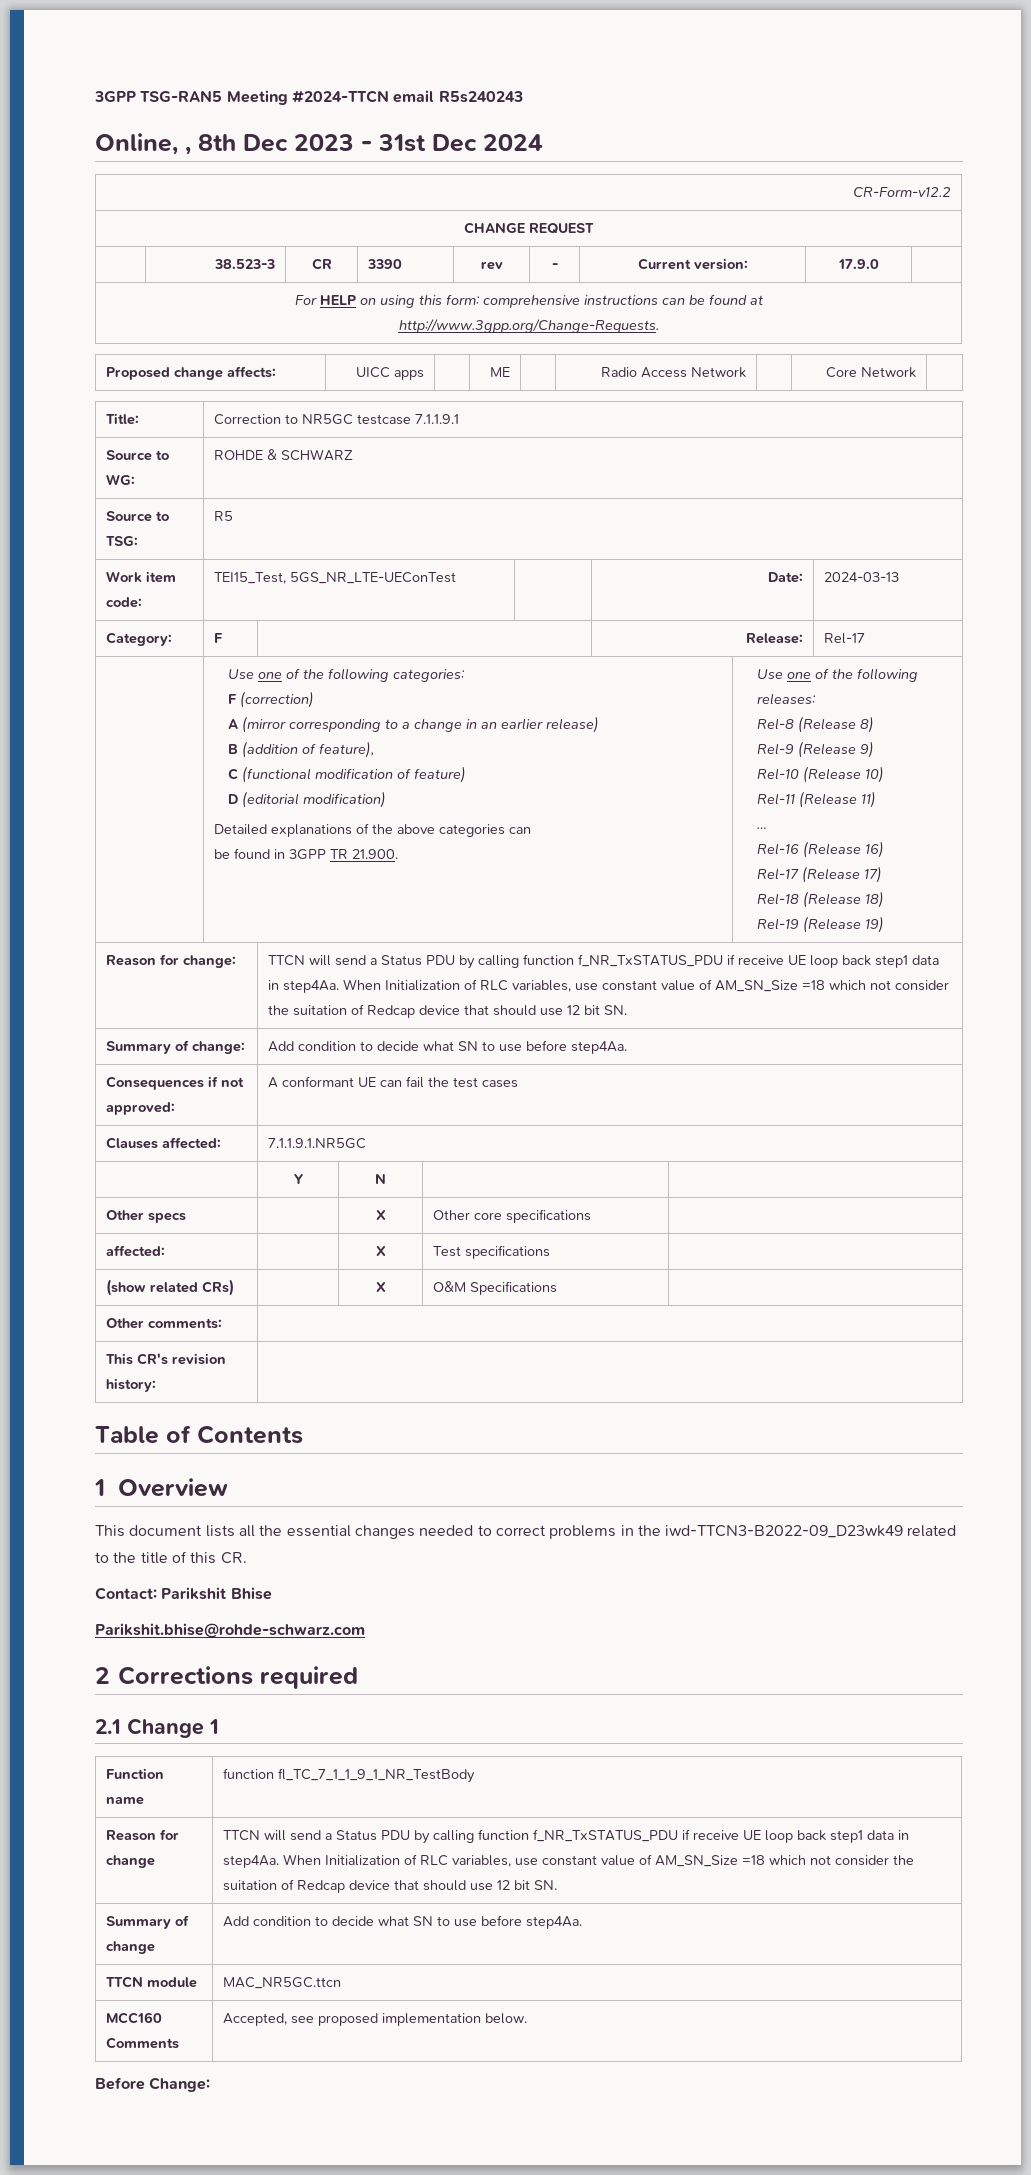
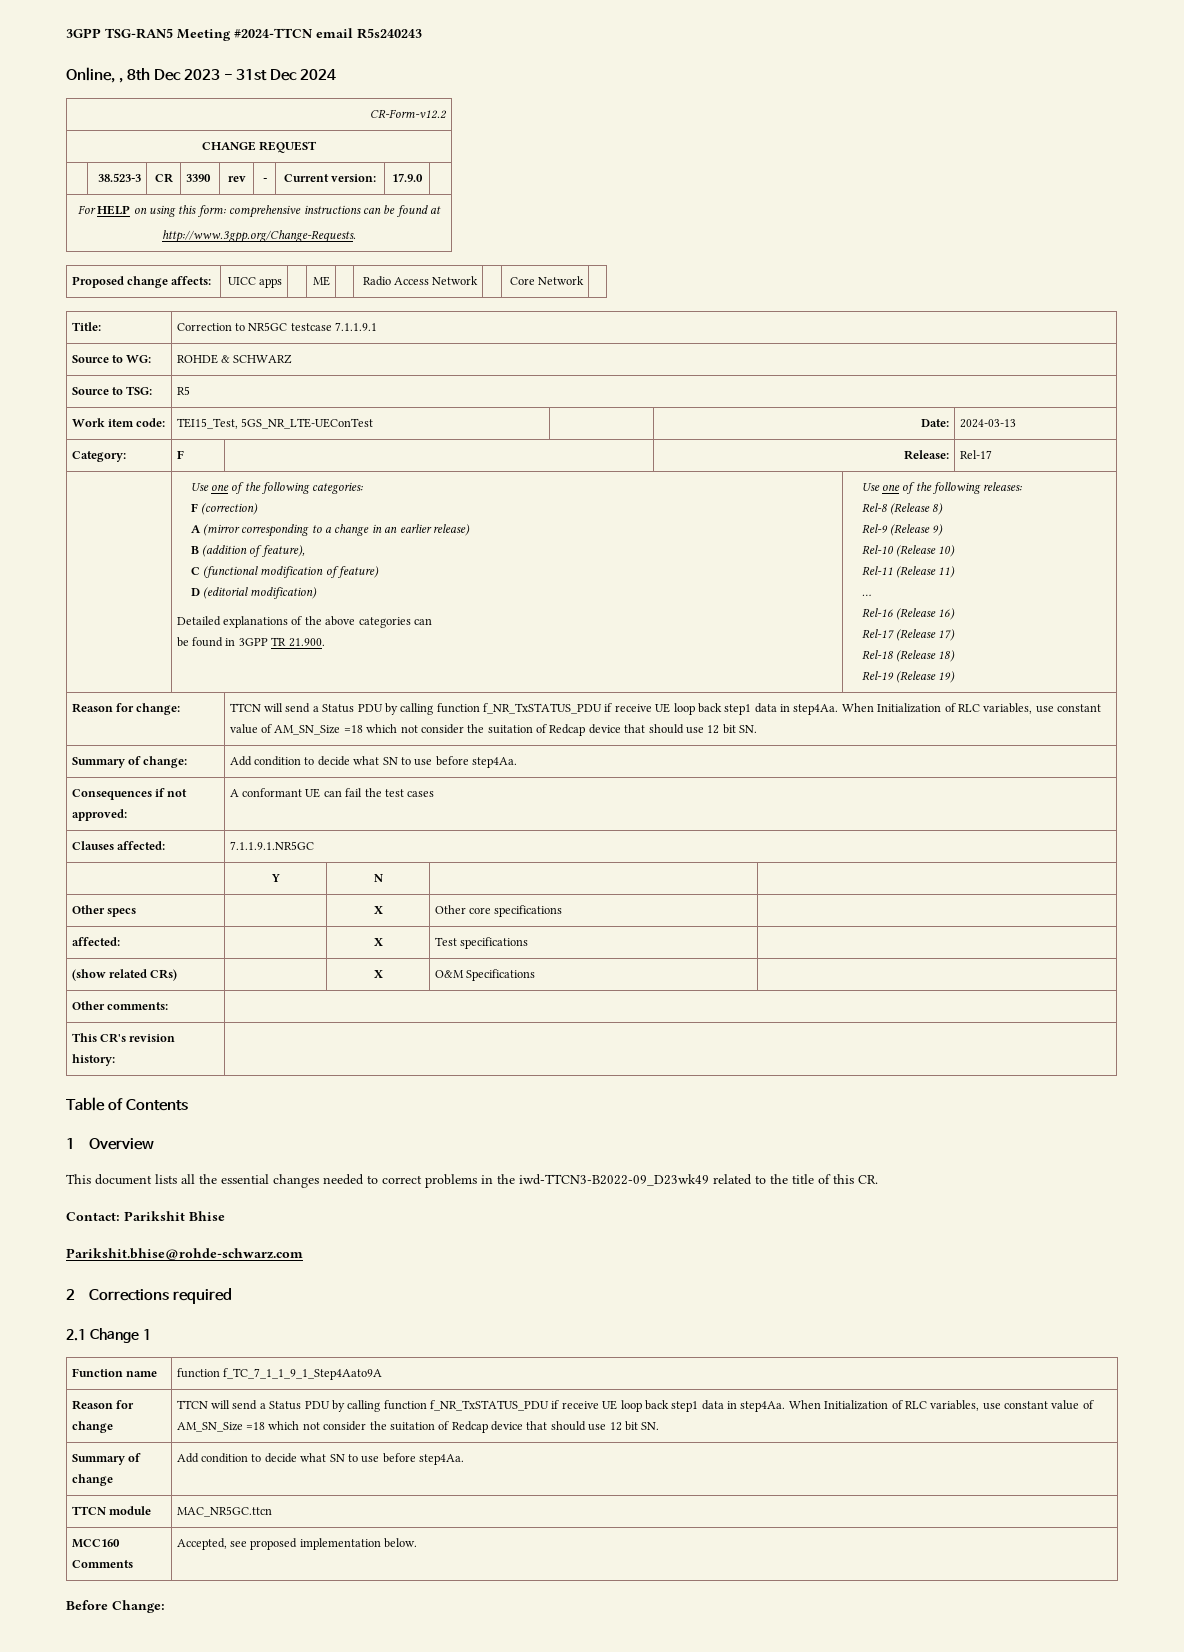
- Function name | function fl_TC_7_1_1_9_1_NR_TestBody
+ Function name | function f_TC_7_1_1_9_1_Step4Aato9A

